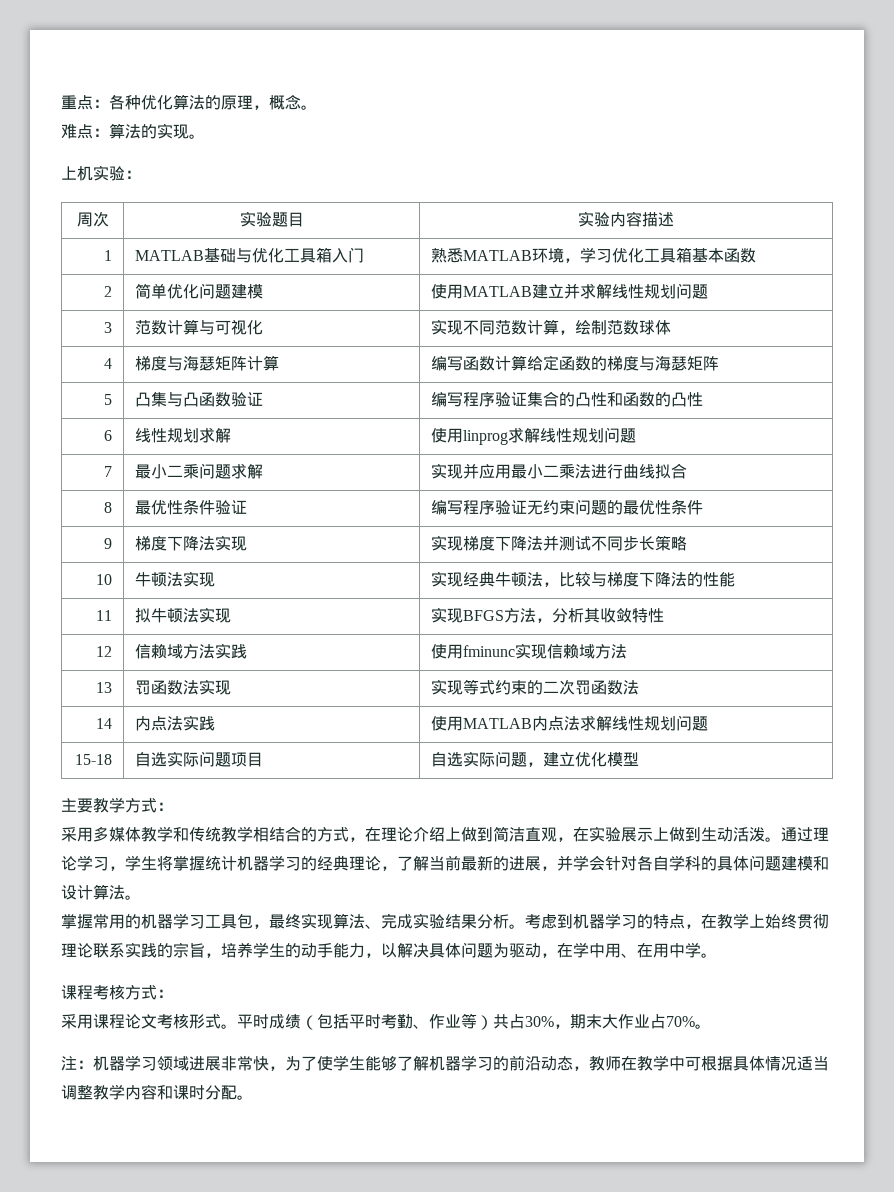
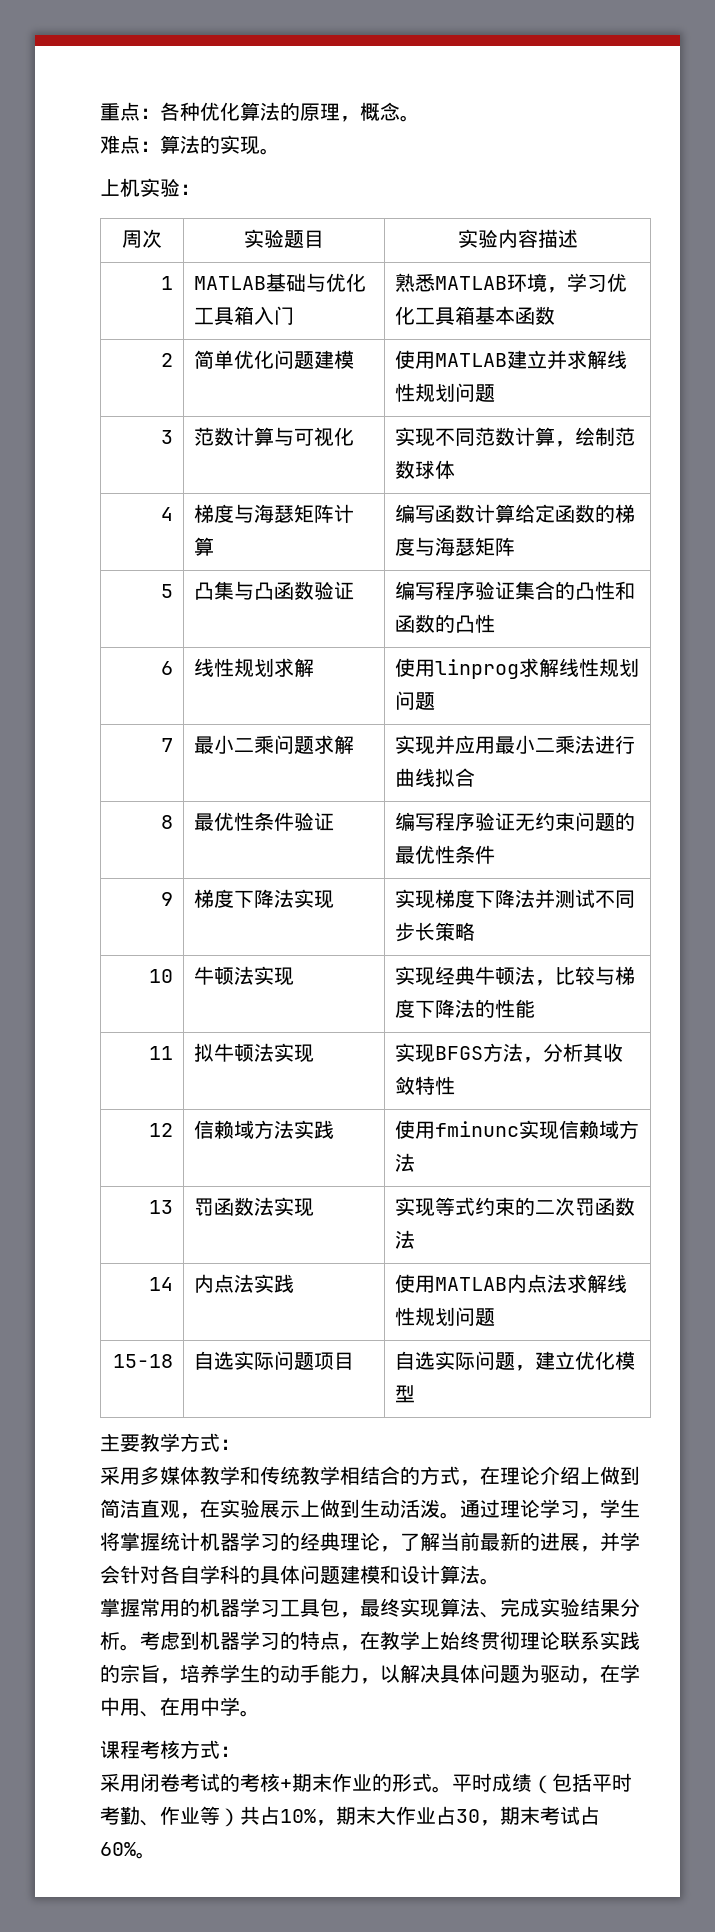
- 采用课程论文考核形式。
+ 采用闭卷考试的考核+期末作业的形式。
- 平时成绩（包括平时考勤、作业等）共占30%，期末大作业占70%。
- 注：机器学习领域进展非常快，为了使学生能够了解机器学习的前沿动态，教师在教学中可根据具体情况适当调整教学内容和课时分配。
+ 平时成绩（包括平时考勤、作业等）共占10%，期末大作业占30，期末考试占60%。

